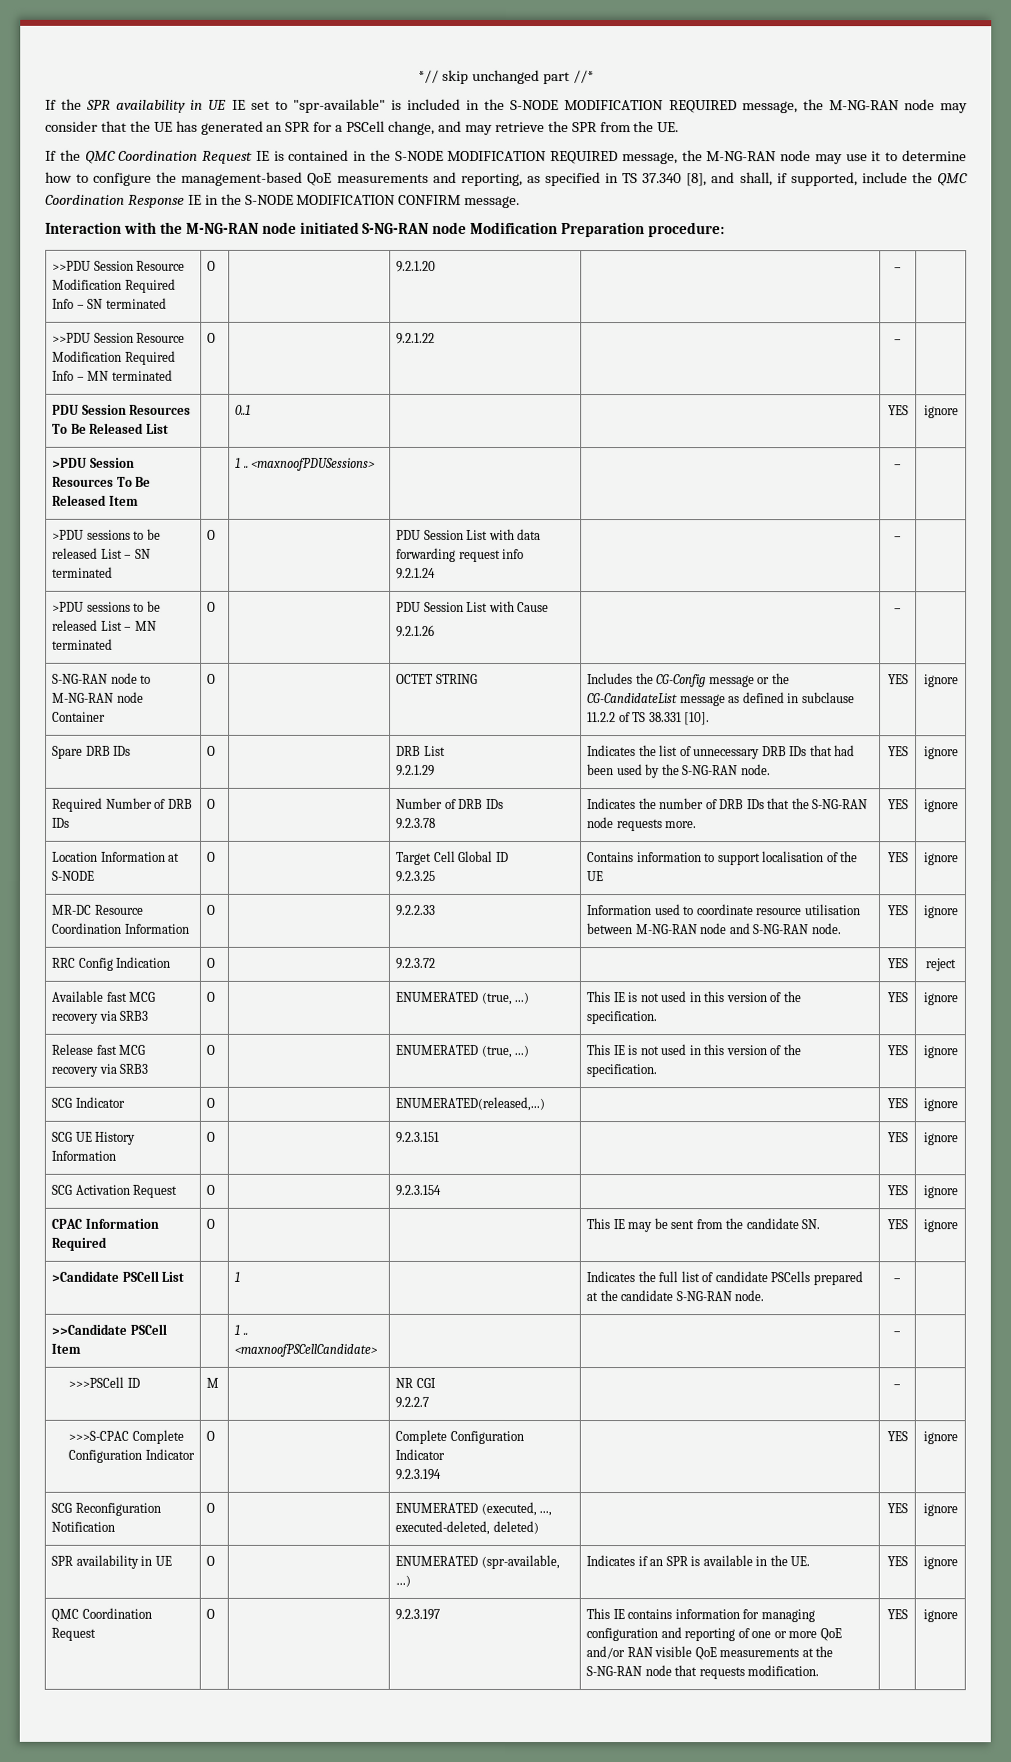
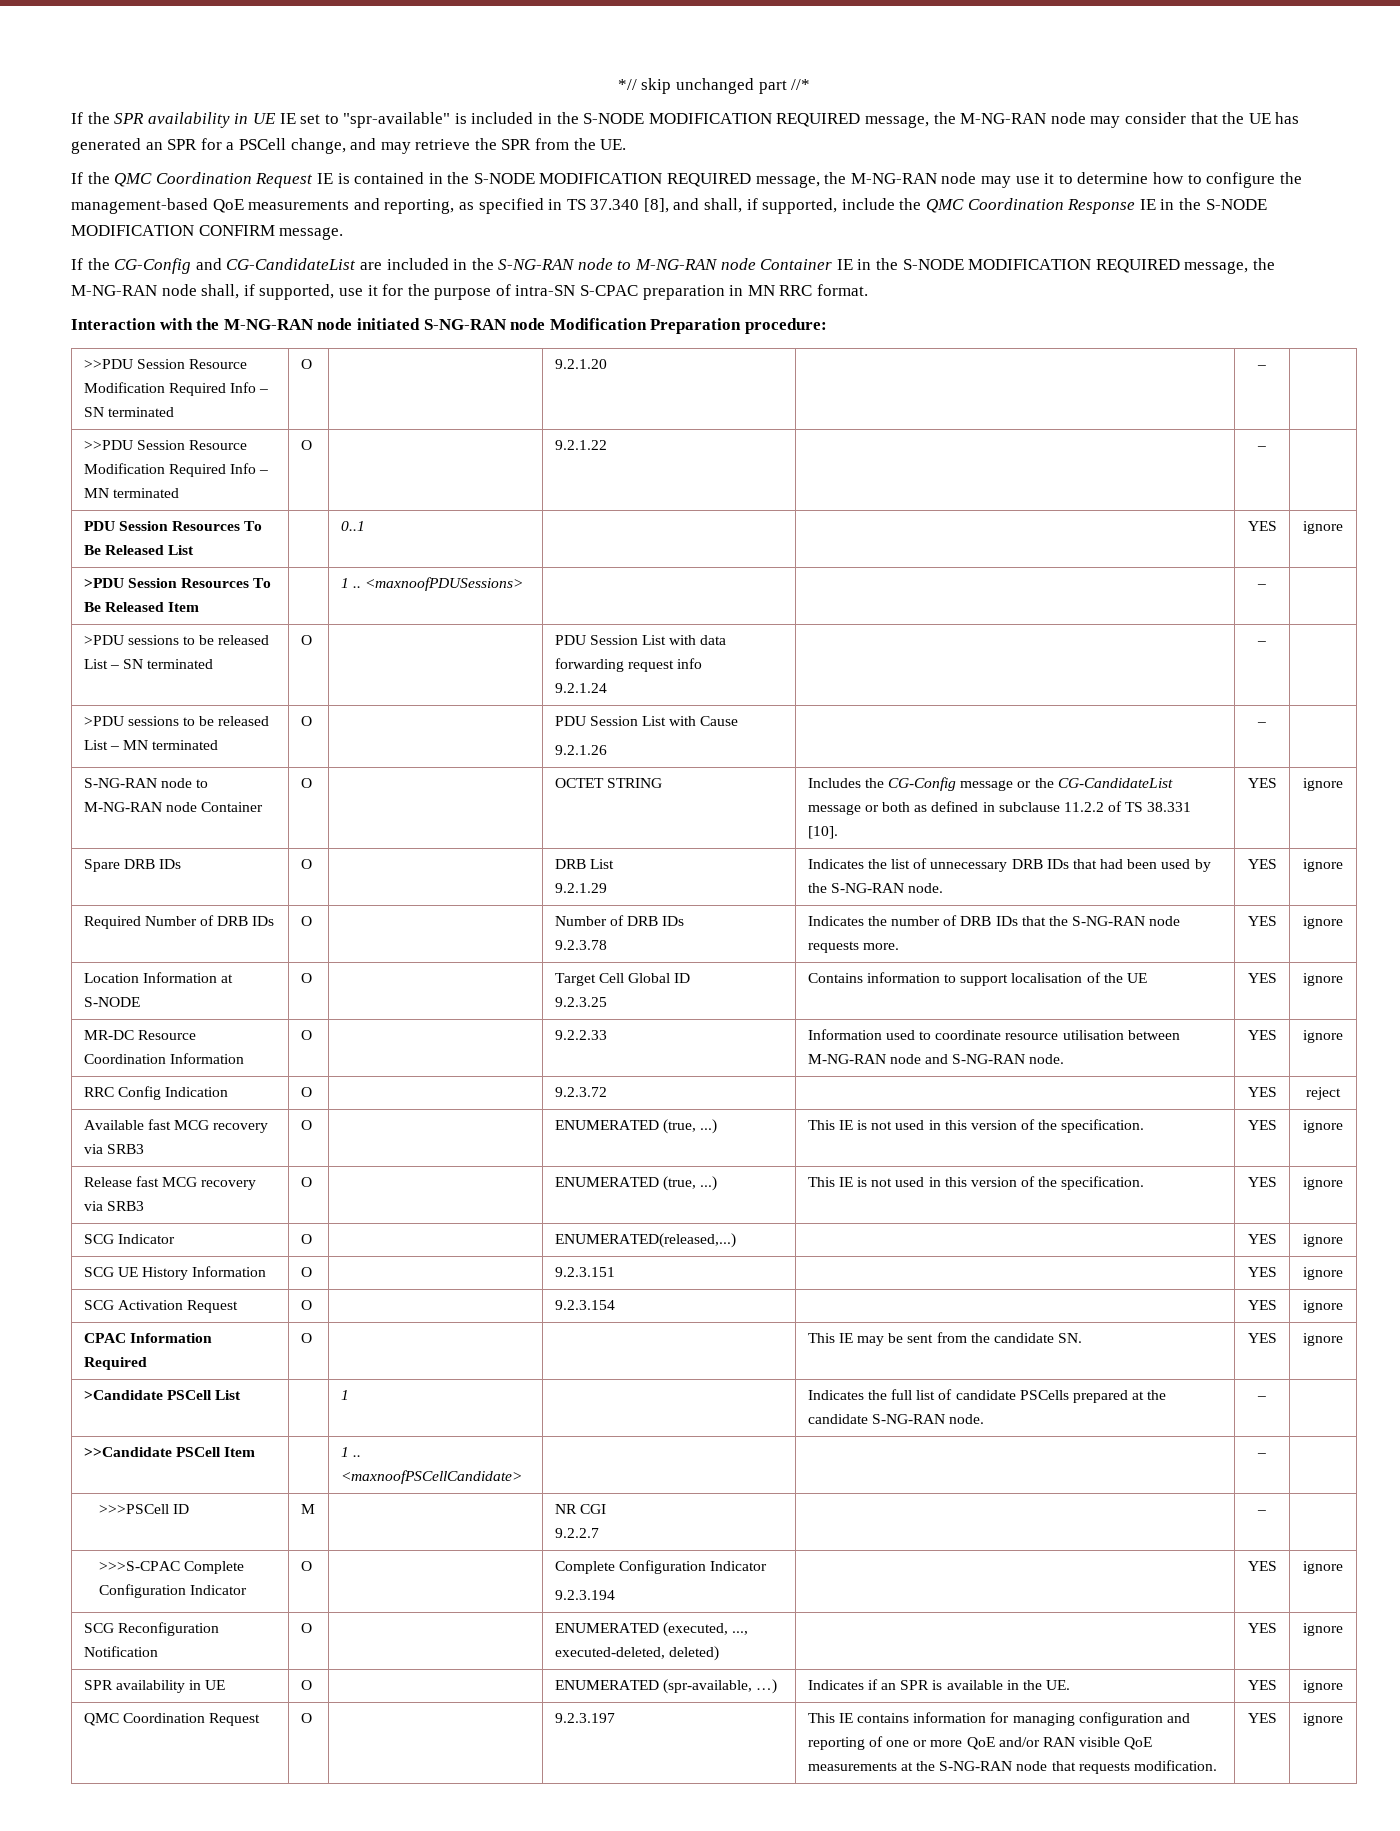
+ If the CG-Config and CG-CandidateList are included in the S-NG-RAN node to M-NG-RAN node Container IE in the S-NODE MODIFICATION REQUIRED message, the M-NG-RAN node shall, if supported, use it for the purpose of intra-SN S-CPAC preparation in MN RRC format.
- S-NG-RAN node to M-NG-RAN node Container | O | | OCTET STRING | Includes the CG-Config message or the CG-CandidateList message as defined in subclause 11.2.2 of TS 38.331 [10]. | YES | ignore
+ S-NG-RAN node to M-NG-RAN node Container | O | | OCTET STRING | Includes the CG-Config message or the CG-CandidateList message or both as defined in subclause 11.2.2 of TS 38.331 [10]. | YES | ignore

